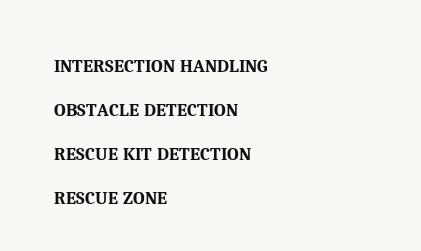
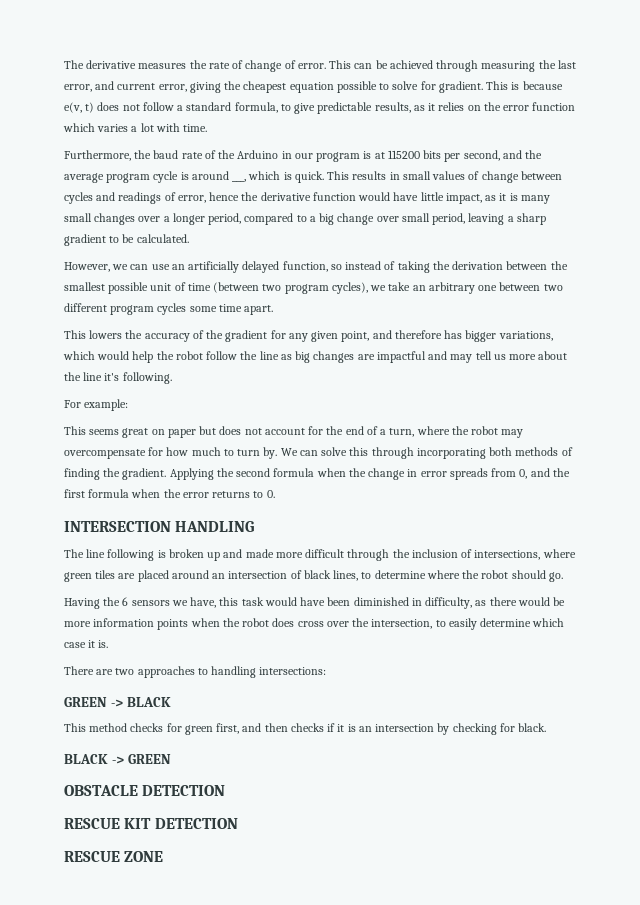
+ The derivative measures the rate of change of error. This can be achieved through measuring the last error, and current error, giving the cheapest equation possible to solve for gradient. This is because e(v, t) does not follow a standard formula, to give predictable results, as it relies on the error function which varies a lot with time.
+ Furthermore, the baud rate of the Arduino in our program is at 115200 bits per second, and the average program cycle is around ___, which is quick. This results in small values of change between cycles and readings of error, hence the derivative function would have little impact, as it is many small changes over a longer period, compared to a big change over small period, leaving a sharp gradient to be calculated.
+ However, we can use an artificially delayed function, so instead of taking the derivation between the smallest possible unit of time (between two program cycles), we take an arbitrary one between two different program cycles some time apart.
+ This lowers the accuracy of the gradient for any given point, and therefore has bigger variations, which would help the robot follow the line as big changes are impactful and may tell us more about the line it's following.
+ For example:
+ This seems great on paper but does not account for the end of a turn, where the robot may overcompensate for how much to turn by. We can solve this through incorporating both methods of finding the gradient. Applying the second formula when the change in error spreads from 0, and the first formula when the error returns to 0.
  INTERSECTION HANDLING
+ The line following is broken up and made more difficult through the inclusion of intersections, where green tiles are placed around an intersection of black lines, to determine where the robot should go.
+ Having the 6 sensors we have, this task would have been diminished in difficulty, as there would be more information points when the robot does cross over the intersection, to easily determine which case it is.
+ There are two approaches to handling intersections:
+ GREEN -> BLACK
+ This method checks for green first, and then checks if it is an intersection by checking for black.
+ BLACK -> GREEN

